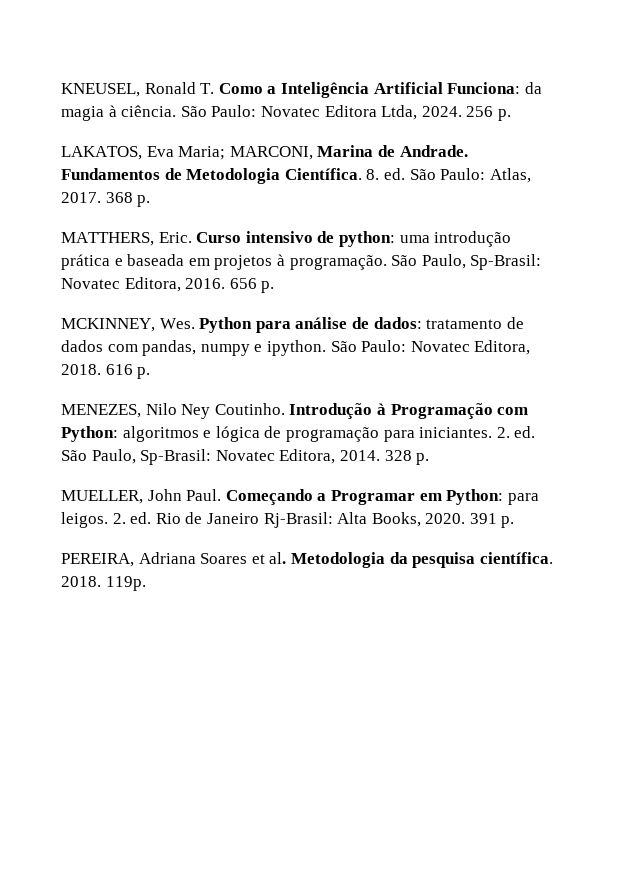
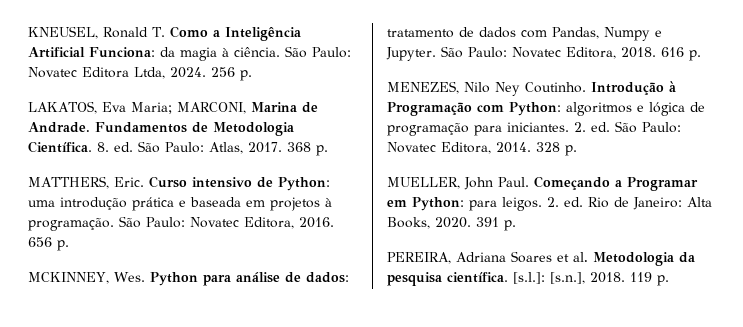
- Curso intensivo de python: uma introdução prática e baseada em projetos à programação.
+ Curso intensivo de Python: uma introdução prática e baseada em projetos à programação.
- São Paulo, Sp-Brasil: Novatec Editora, 2016.
+ São Paulo: Novatec Editora, 2016.
- MCKINNEY, Wes. Python para análise de dados: tratamento de dados com pandas, numpy e ipython.
+ MCKINNEY, Wes. Python para análise de dados: tratamento de dados com Pandas, Numpy e Jupyter.
- 2. ed. São Paulo, Sp-Brasil: Novatec Editora, 2014.
+ 2. ed. São Paulo: Novatec Editora, 2014.
- 2. ed. Rio de Janeiro Rj-Brasil: Alta Books, 2020.
+ 2. ed. Rio de Janeiro: Alta Books, 2020.
- 2018. 119p.
+ [s.l.]: [s.n.], 2018. 119 p.

